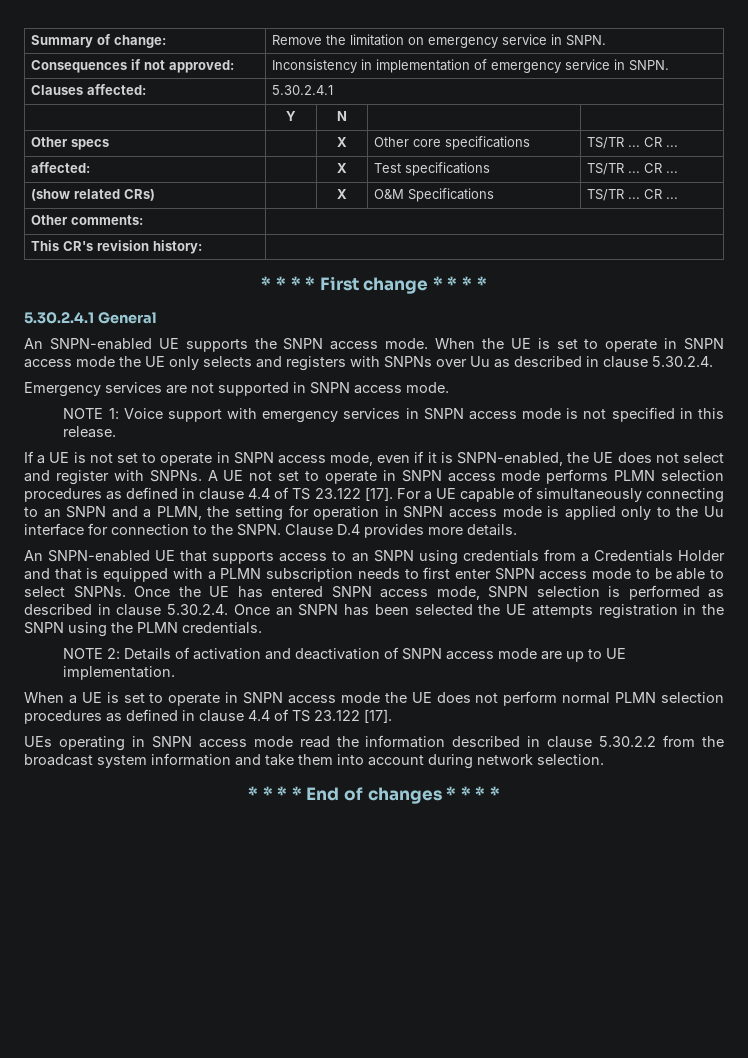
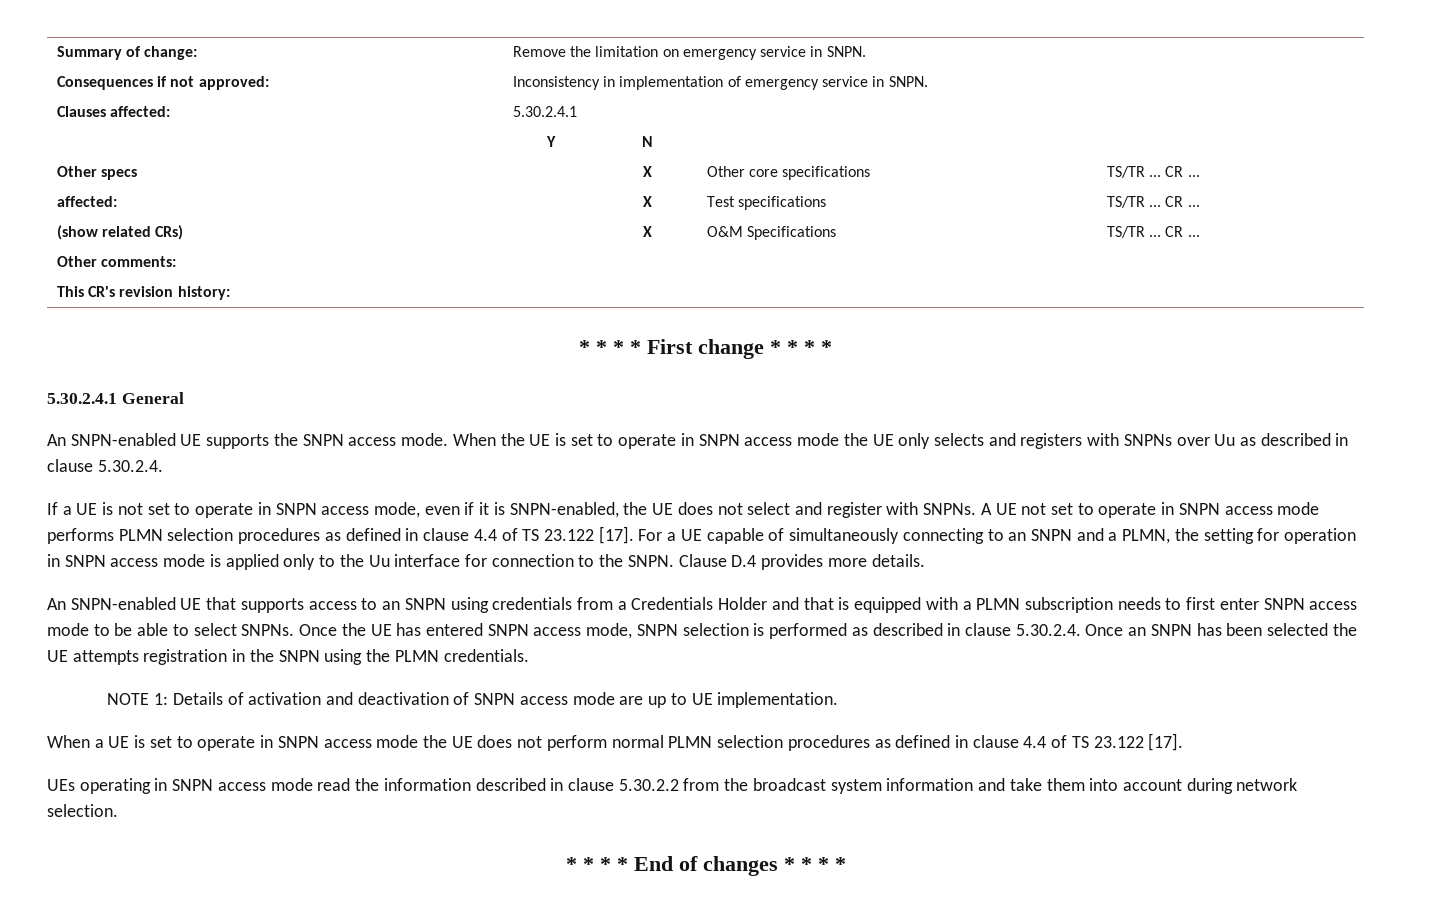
- Emergency services are not supported in SNPN access mode.
- NOTE 1: Voice support with emergency services in SNPN access mode is not specified in this release.
- NOTE 2: Details of activation and deactivation of SNPN access mode are up to UE implementation.
+ NOTE 1: Details of activation and deactivation of SNPN access mode are up to UE implementation.

